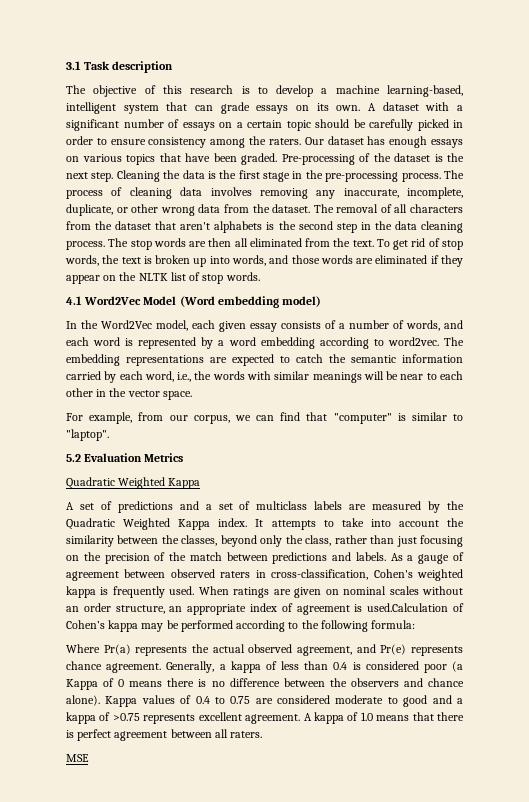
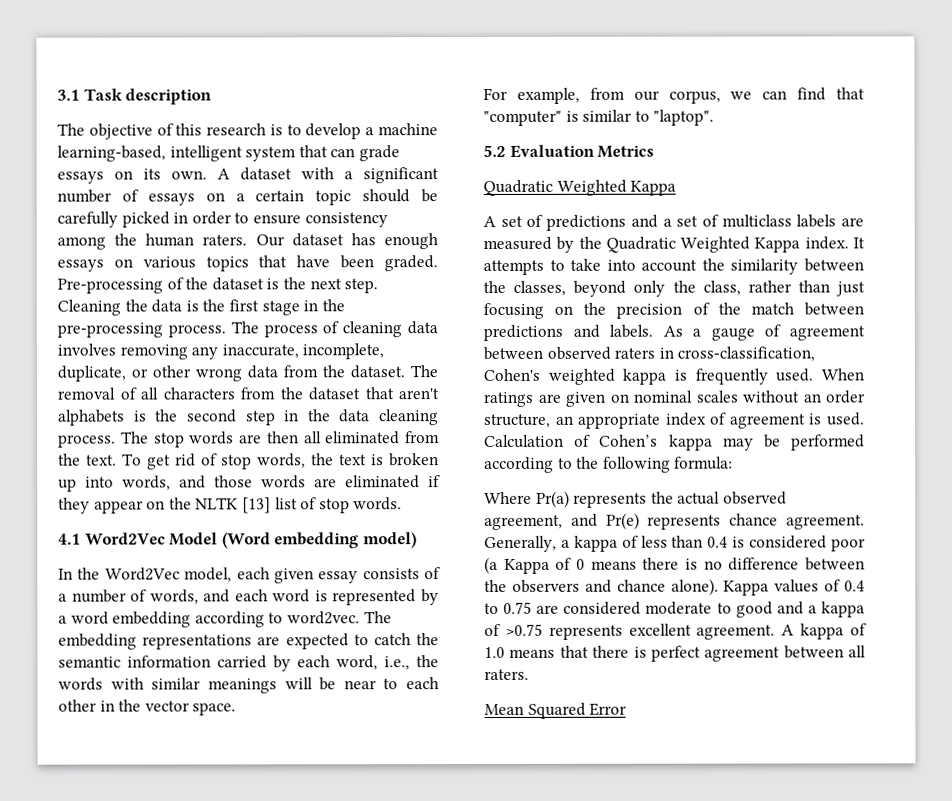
- A dataset with a significant number of essays on a certain topic should be carefully picked in order to ensure consistency among the raters.
+ A dataset with a significant number of essays on a certain topic should be carefully picked in order to ensure consistency among the human raters.
- To get rid of stop words, the text is broken up into words, and those words are eliminated if they appear on the NLTK list of stop words.
+ To get rid of stop words, the text is broken up into words, and those words are eliminated if they appear on the NLTK [13] list of stop words.
- When ratings are given on nominal scales without an order structure, an appropriate index of agreement is used.Calculation of Cohen’s kappa may be performed according to the following formula:
+ When ratings are given on nominal scales without an order structure, an appropriate index of agreement is used. Calculation of Cohen’s kappa may be performed according to the following formula:
- MSE
+ Mean Squared Error

